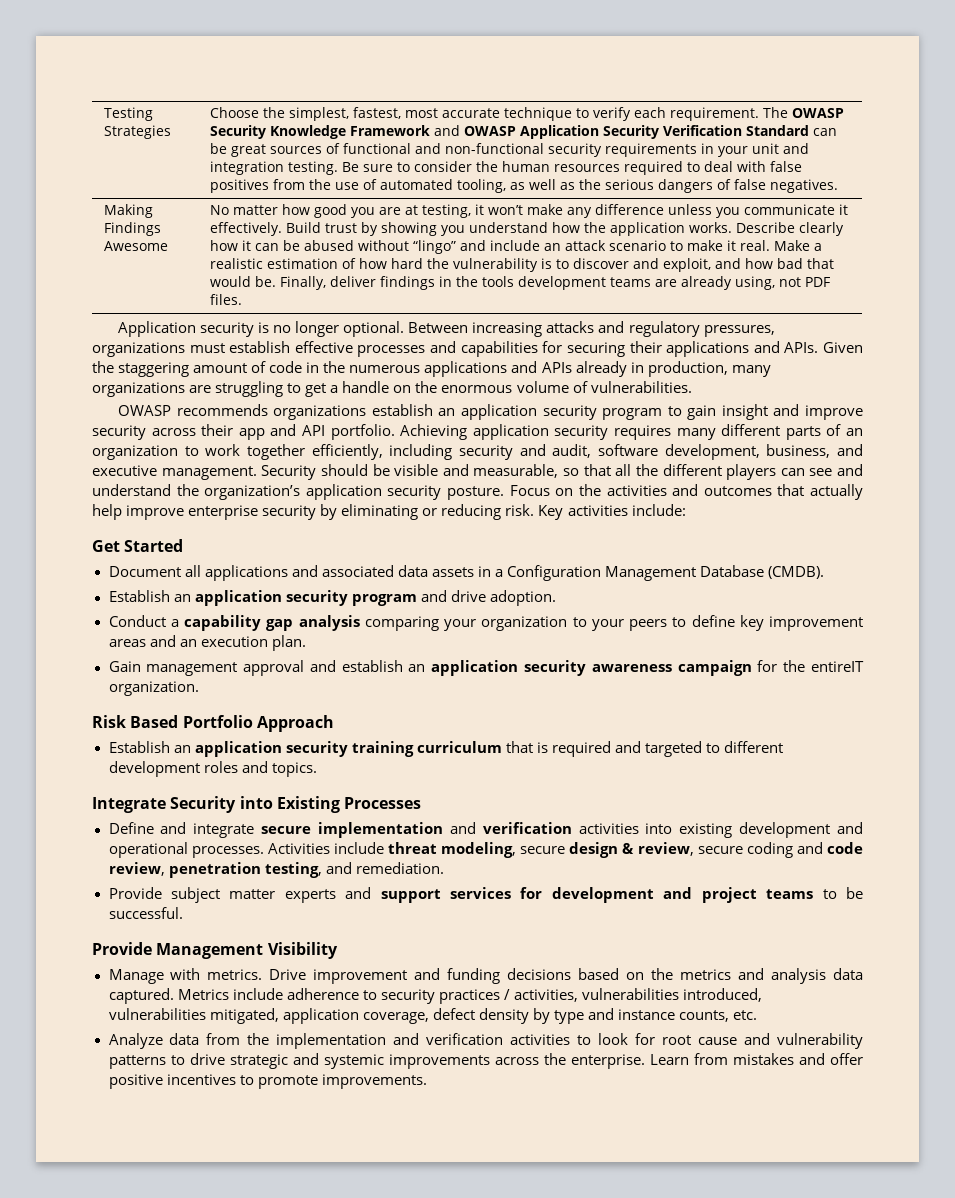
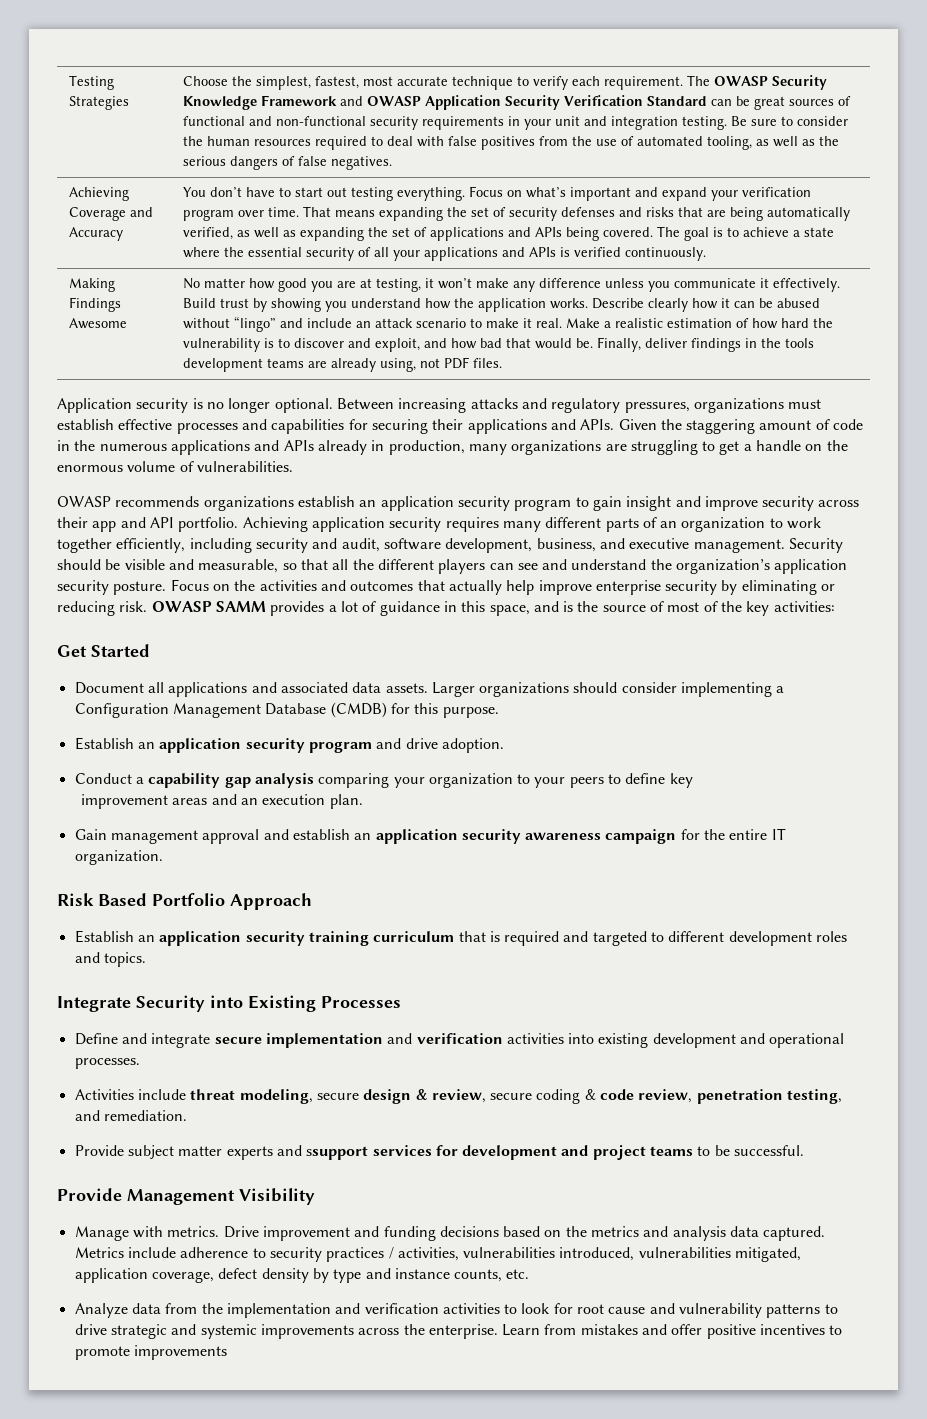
+ Achieving Coverage and Accuracy | You don’t have to start out testing everything. Focus on what’s important and expand your verification program over time. That means expanding the set of security defenses and risks that are being automatically verified, as well as expanding the set of applications and APIs being covered. The goal is to achieve a state where the essential security of all your applications and APIs is verified continuously.
- Key activities include:
+ OWASP SAMM provides a lot of guidance in this space, and is the source of most of the key activities:
- Document all applications and associated data assets in a Configuration Management Database (CMDB).
+ Document all applications and associated data assets. Larger organizations should consider implementing a Configuration Management Database (CMDB) for this purpose.
- Conduct a capability gap analysis comparing your organization to your peers to define key improvement areas and an execution plan.
+ Conduct a capability gap analysis comparing your organization to your peers to define key
+ improvement areas and an execution plan.
- Gain management approval and establish an application security awareness campaign for the entireIT organization.
+ Gain management approval and establish an application security awareness campaign for the entire IT organization.
- Define and integrate secure implementation and verification activities into existing development and operational processes. Activities include threat modeling, secure design & review, secure coding and code review, penetration testing, and remediation.
+ Define and integrate secure implementation and verification activities into existing development and operational processes.
+ Activities include threat modeling, secure design & review, secure coding & code review, penetration testing, and remediation.
- Provide subject matter experts and support services for development and project teams to be successful.
+ Provide subject matter experts and ssupport services for development and project teams to be successful.
- Learn from mistakes and offer positive incentives to promote improvements.
+ Learn from mistakes and offer positive incentives to promote improvements

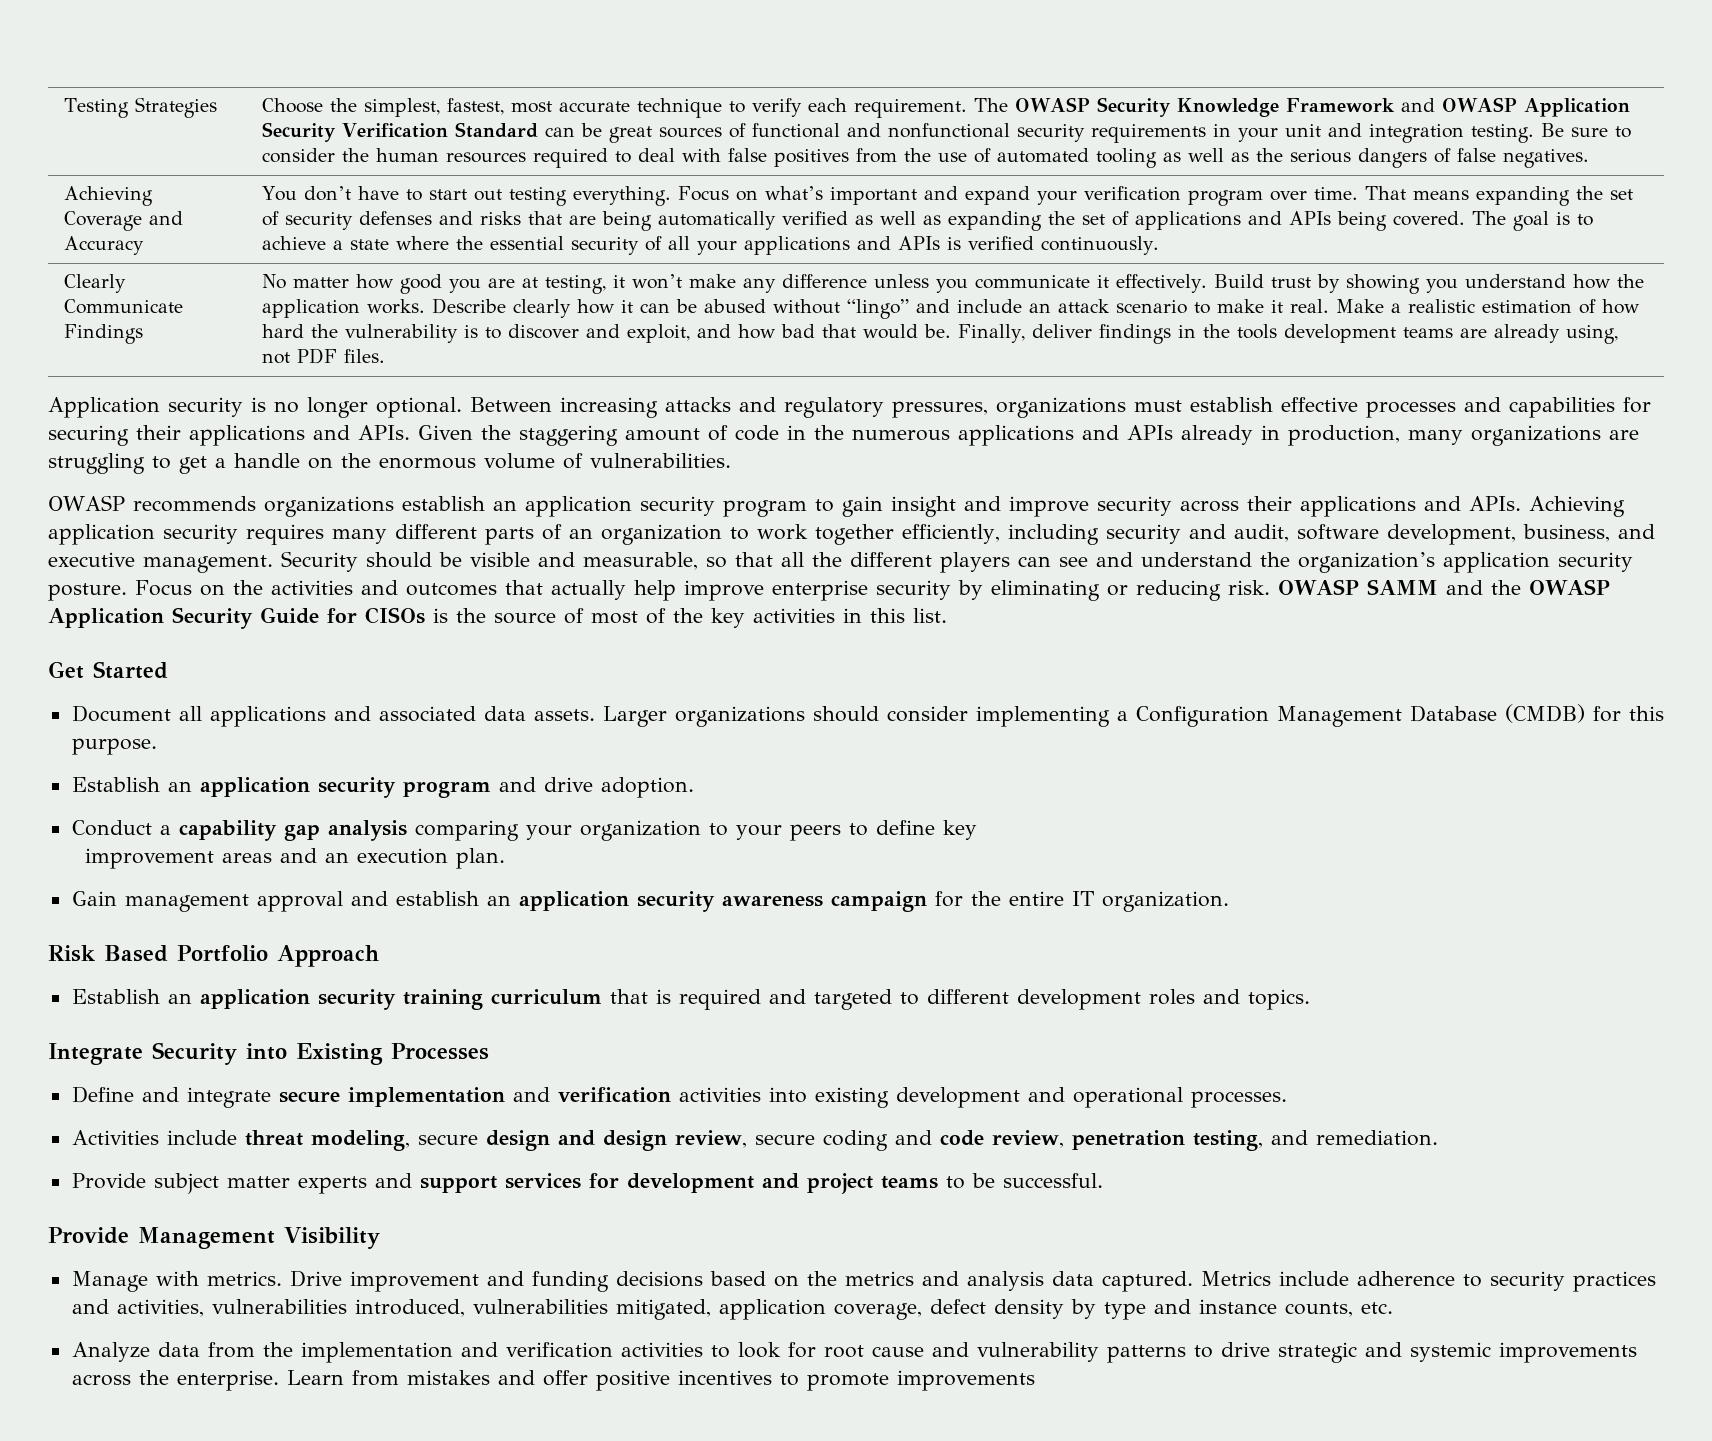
- The OWASP Security Knowledge Framework and OWASP Application Security Verification Standard can be great sources of functional and non-functional security requirements in your unit and integration testing.
+ The OWASP Security Knowledge Framework and OWASP Application Security Verification Standard can be great sources of functional and nonfunctional security requirements in your unit and integration testing.
- Be sure to consider the human resources required to deal with false positives from the use of automated tooling, as well as the serious dangers of false negatives.
+ Be sure to consider the human resources required to deal with false positives from the use of automated tooling as well as the serious dangers of false negatives.
- That means expanding the set of security defenses and risks that are being automatically verified, as well as expanding the set of applications and APIs being covered.
+ That means expanding the set of security defenses and risks that are being automatically verified as well as expanding the set of applications and APIs being covered.
- Making Findings Awesome
+ Clearly Communicate Findings
- OWASP recommends organizations establish an application security program to gain insight and improve security across their app and API portfolio.
+ OWASP recommends organizations establish an application security program to gain insight and improve security across their applications and APIs.
- OWASP SAMM provides a lot of guidance in this space, and is the source of most of the key activities:
+ OWASP SAMM and the OWASP Application Security Guide for CISOs is the source of most of the key activities in this list.
- Activities include threat modeling, secure design & review, secure coding & code review, penetration testing, and remediation.
+ Activities include threat modeling, secure design and design review, secure coding and code review, penetration testing, and remediation.
- Provide subject matter experts and ssupport services for development and project teams to be successful.
+ Provide subject matter experts and support services for development and project teams to be successful.
- Metrics include adherence to security practices / activities, vulnerabilities introduced, vulnerabilities mitigated, application coverage, defect density by type and instance counts, etc.
+ Metrics include adherence to security practices and activities, vulnerabilities introduced, vulnerabilities mitigated, application coverage, defect density by type and instance counts, etc.

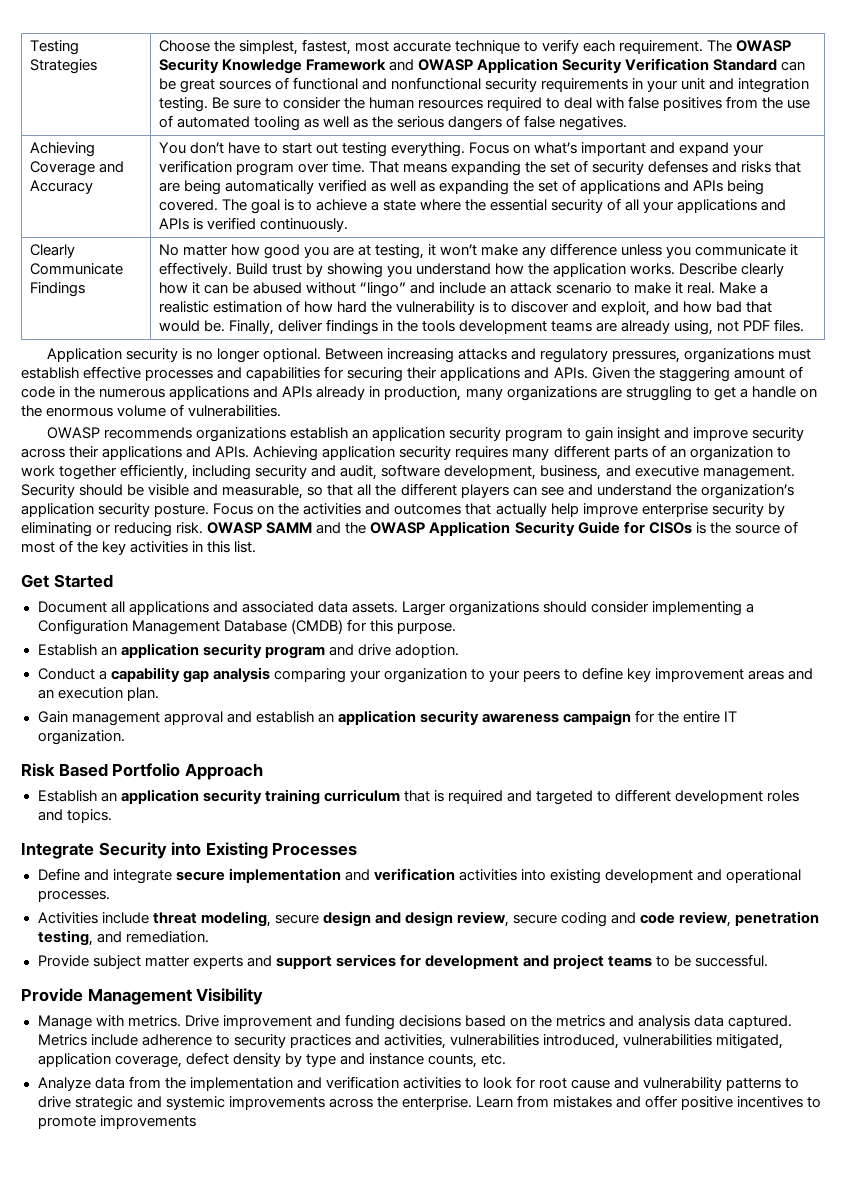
- Conduct a capability gap analysis comparing your organization to your peers to define key
- improvement areas and an execution plan.
+ Conduct a capability gap analysis comparing your organization to your peers to define key improvement areas and an execution plan.

